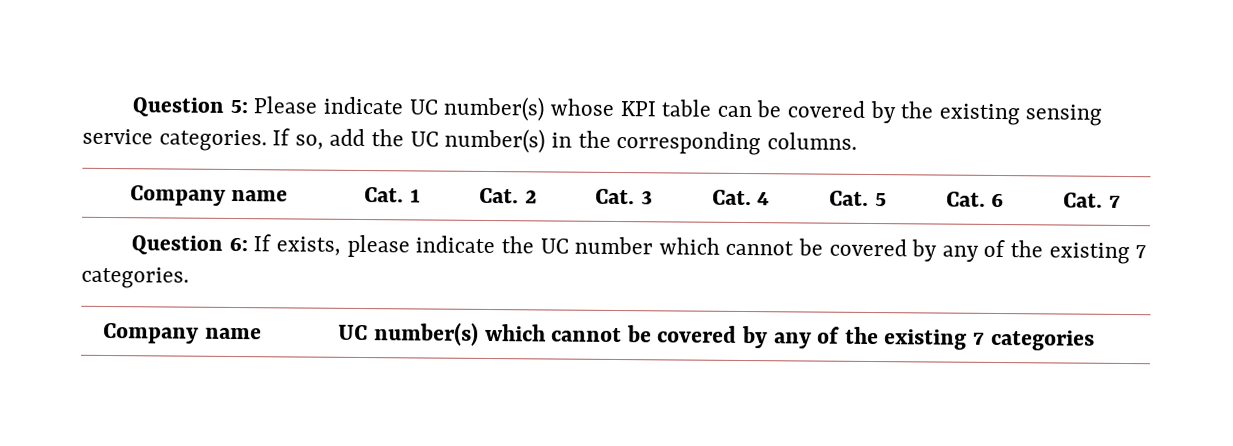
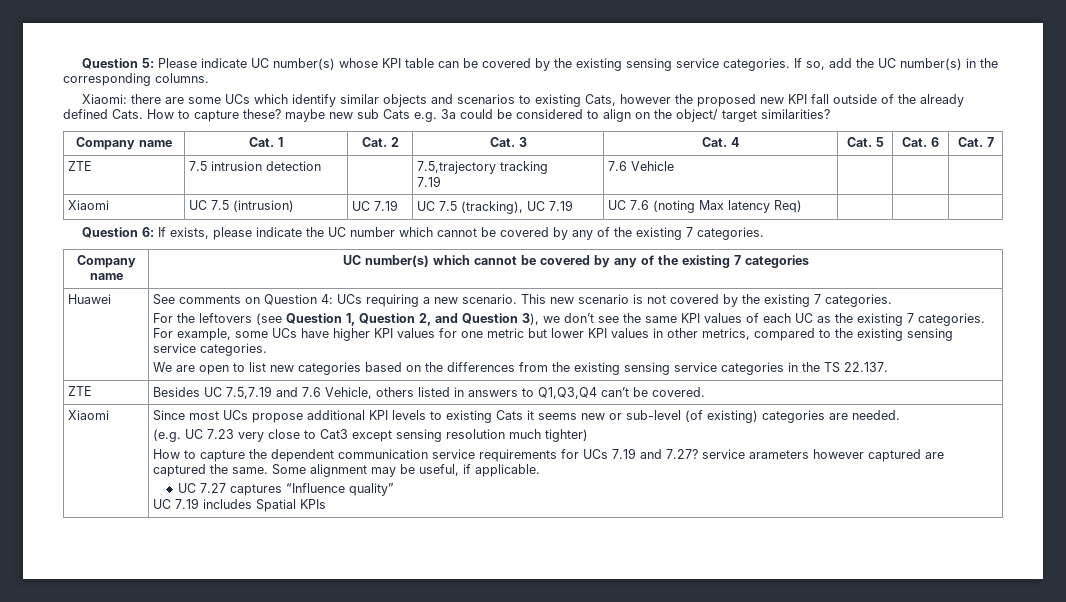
+ Xiaomi: there are some UCs which identify similar objects and scenarios to existing Cats, however the proposed new KPI fall outside of the already defined Cats. How to capture these? maybe new sub Cats e.g. 3a could be considered to align on the object/ target similarities?
+ ZTE | 7.5 intrusion detection | | 7.5,trajectory tracking
+ 7.19 | 7.6 Vehicle | | |
+ Xiaomi | UC 7.5 (intrusion) | UC 7.19 | UC 7.5 (tracking), UC 7.19 | UC 7.6 (noting Max latency Req) | | |
+ Huawei | See comments on Question 4: UCs requiring a new scenario. This new scenario is not covered by the existing 7 categories.
+ For the leftovers (see Question 1, Question 2, and Question 3), we don’t see the same KPI values of each UC as the existing 7 categories. For example, some UCs have higher KPI values for one metric but lower KPI values in other metrics, compared to the existing sensing service categories.
+ We are open to list new categories based on the differences from the existing sensing service categories in the TS 22.137.
+ ZTE | Besides UC 7.5,7.19 and 7.6 Vehicle, others listed in answers to Q1,Q3,Q4 can’t be covered.
+ Xiaomi | Since most UCs propose additional KPI levels to existing Cats it seems new or sub-level (of existing) categories are needed.
+ (e.g. UC 7.23 very close to Cat3 except sensing resolution much tighter)
+ How to capture the dependent communication service requirements for UCs 7.19 and 7.27? service arameters however captured are captured the same. Some alignment may be useful, if applicable.
+ UC 7.27 captures “Influence quality”
+ UC 7.19 includes Spatial KPIs

